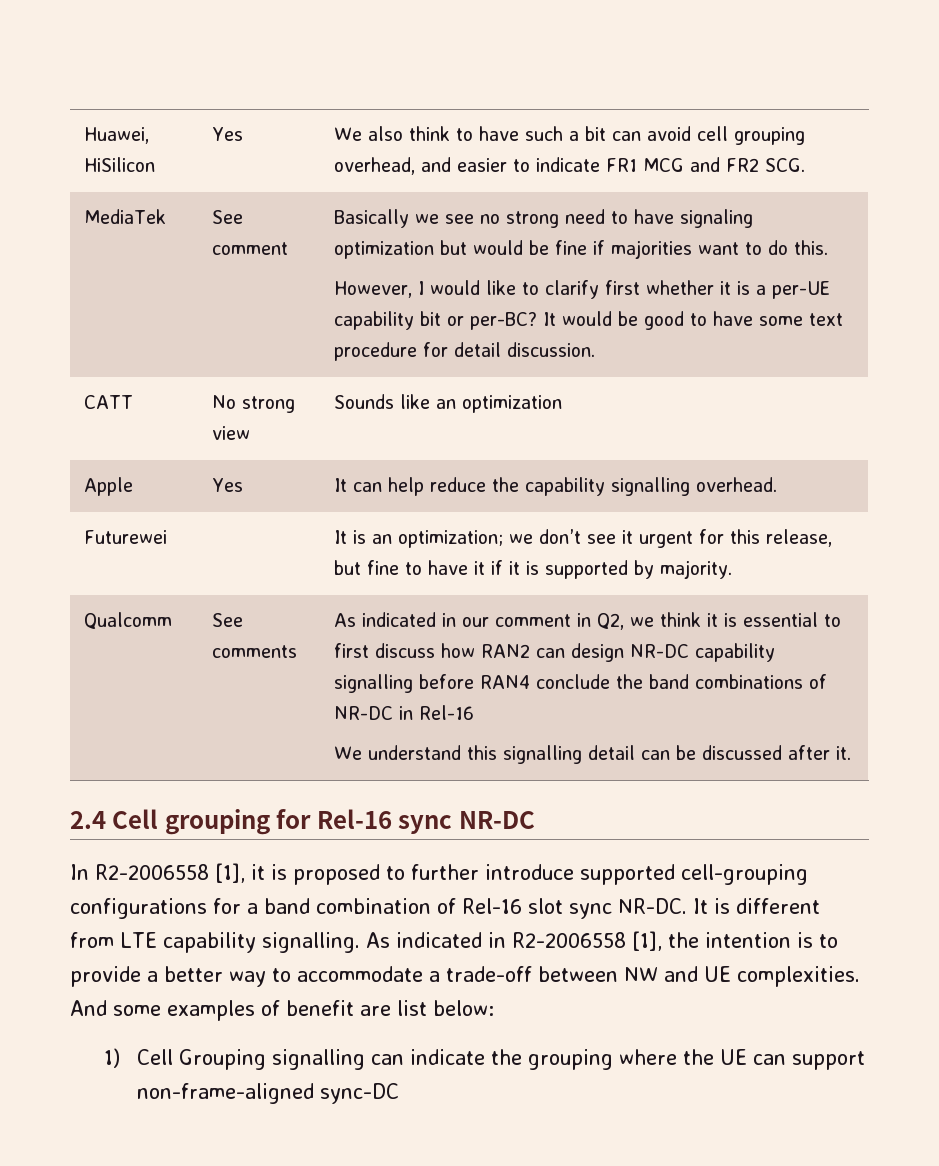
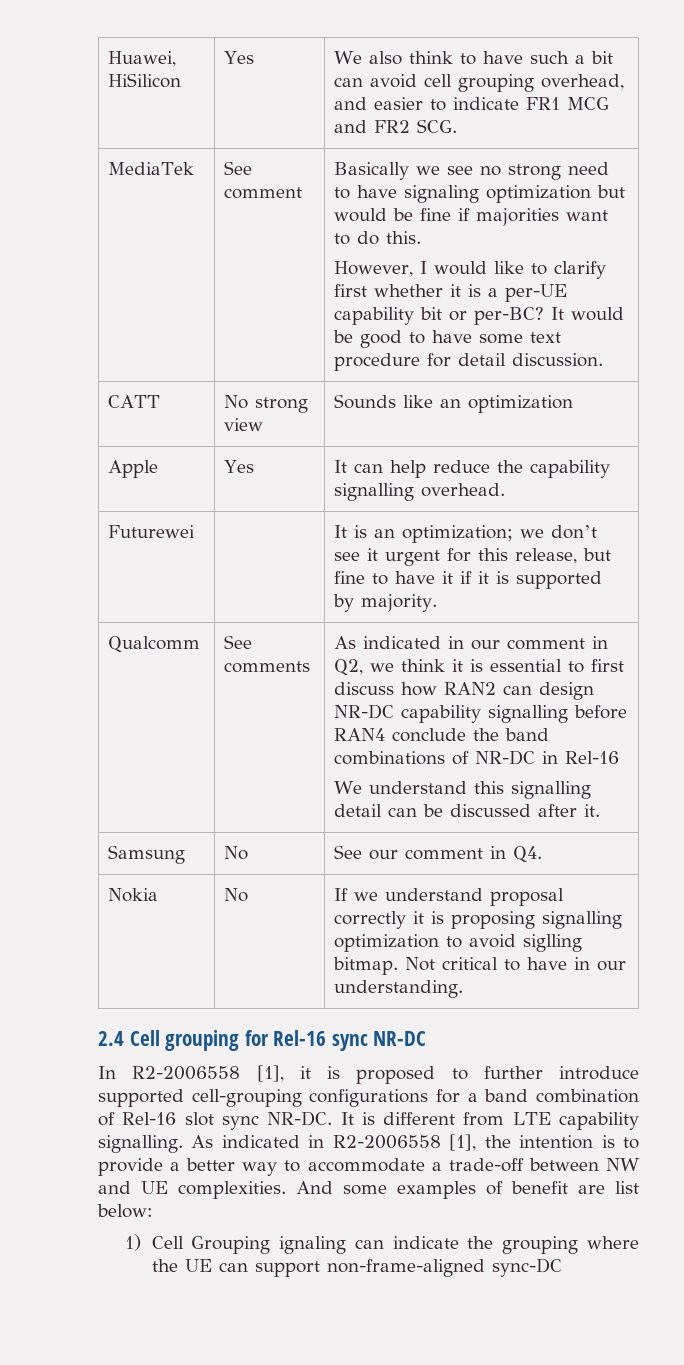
+ Samsung | No | See our comment in Q4.
+ Nokia | No | If we understand proposal correctly it is proposing signalling optimization to avoid siglling bitmap. Not critical to have in our understanding.
- 1) Cell Grouping signalling can indicate the grouping where the UE can support non-frame-aligned sync-DC
+ 1) Cell Grouping ignaling can indicate the grouping where the UE can support non-frame-aligned sync-DC

